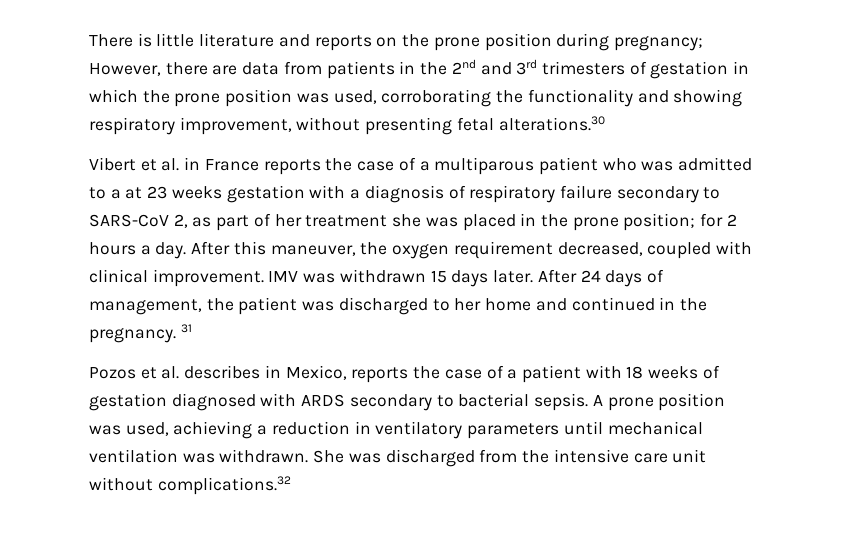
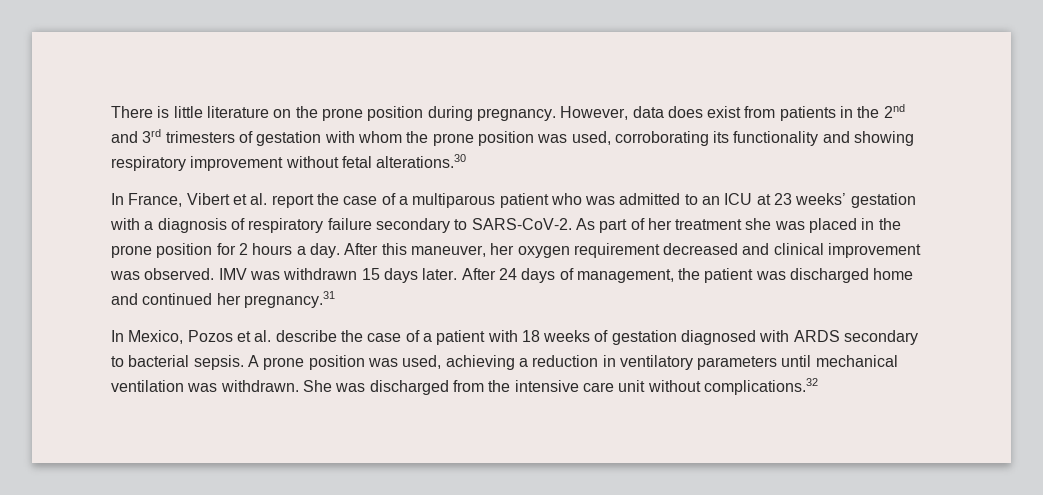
- There is little literature and reports on the prone position during pregnancy; However, there are data from patients in the 2nd and 3rd trimesters of gestation in which the prone position was used, corroborating the functionality and showing respiratory improvement, without presenting fetal alterations.30
+ There is little literature on the prone position during pregnancy. However, data does exist from patients in the 2nd and 3rd trimesters of gestation with whom the prone position was used, corroborating its functionality and showing respiratory improvement without fetal alterations.30
- Vibert et al. in France reports the case of a multiparous patient who was admitted to a at 23 weeks gestation with a diagnosis of respiratory failure secondary to SARS-CoV 2, as part of her treatment she was placed in the prone position; for 2 hours a day.
+ In France, Vibert et al. report the case of a multiparous patient who was admitted to an ICU at 23 weeks’ gestation with a diagnosis of respiratory failure secondary to SARS-CoV-2. As part of her treatment she was placed in the prone position for 2 hours a day.
- After this maneuver, the oxygen requirement decreased, coupled with clinical improvement.
+ After this maneuver, her oxygen requirement decreased and clinical improvement was observed.
- After 24 days of management, the patient was discharged to her home and continued in the pregnancy. 31
- Pozos et al. describes in Mexico, reports the case of a patient with 18 weeks of gestation diagnosed with ARDS secondary to bacterial sepsis.
+ After 24 days of management, the patient was discharged home and continued her pregnancy.31
+ In Mexico, Pozos et al. describe the case of a patient with 18 weeks of gestation diagnosed with ARDS secondary to bacterial sepsis.

